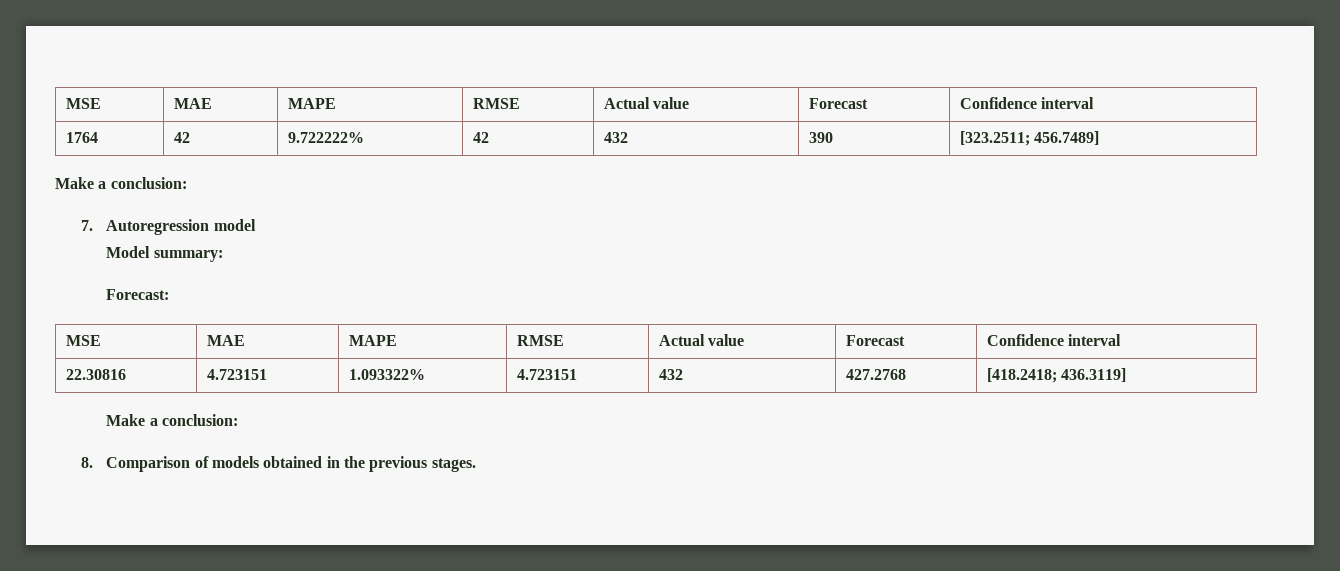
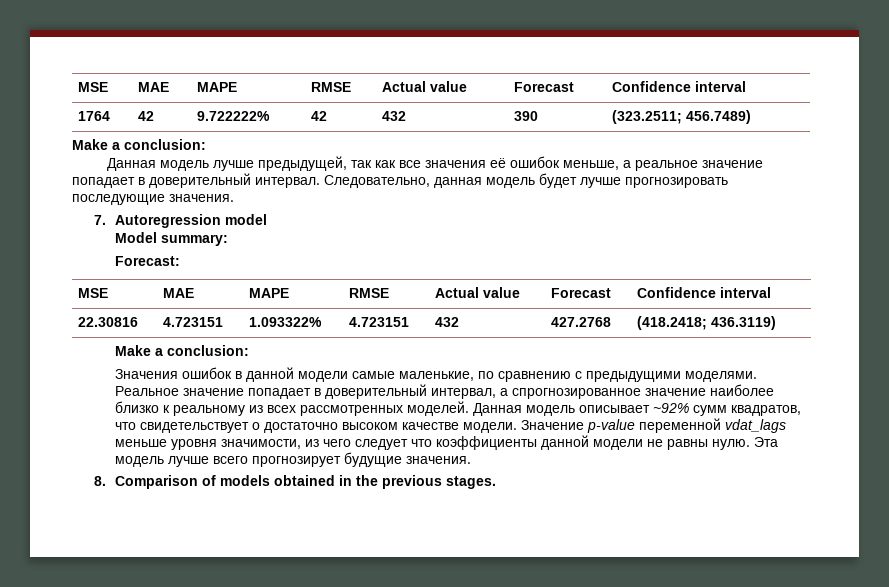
- 1764 | 42 | 9.722222% | 42 | 432 | 390 | [323.2511; 456.7489]
+ 1764 | 42 | 9.722222% | 42 | 432 | 390 | (323.2511; 456.7489)
  Make a conclusion:
+ Данная модель лучше предыдущей, так как все значения её ошибок меньше, а реальное значение попадает в доверительный интервал. Следовательно, данная модель будет лучше прогнозировать последующие значения.
- 22.30816 | 4.723151 | 1.093322% | 4.723151 | 432 | 427.2768 | [418.2418; 436.3119]
+ 22.30816 | 4.723151 | 1.093322% | 4.723151 | 432 | 427.2768 | (418.2418; 436.3119)
  Make a conclusion:
+ Значения ошибок в данной модели самые маленькие, по сравнению с предыдущими моделями. Реальное значение попадает в доверительный интервал, а спрогнозированное значение наиболее близко к реальному из всех рассмотренных моделей. Данная модель описывает ~92% сумм квадратов, что свидетельствует о достаточно высоком качестве модели. Значение p-value переменной vdat_lags меньше уровня значимости, из чего следует что коэффициенты данной модели не равны нулю. Эта модель лучше всего прогнозирует будущие значения.

